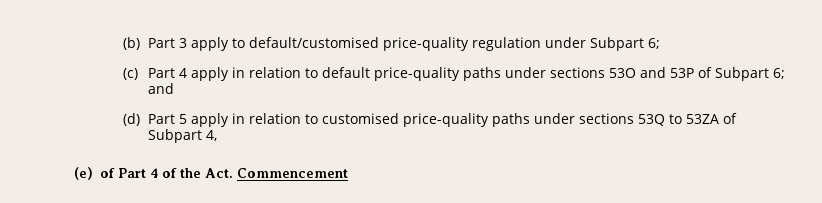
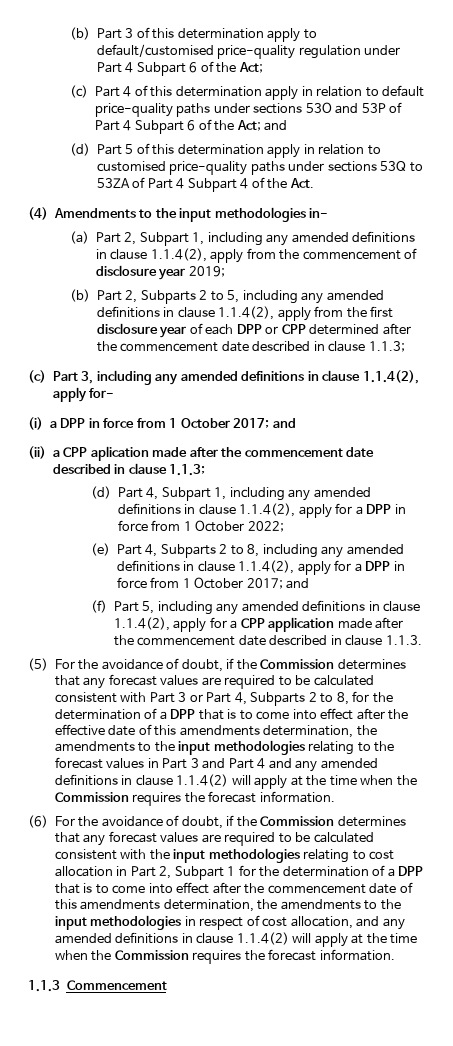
- (b) Part 3 apply to default/customised price-quality regulation under Subpart 6;
+ (b) Part 3 of this determination apply to default/customised price-quality regulation under Part 4 Subpart 6 of the Act;
- (c) Part 4 apply in relation to default price-quality paths under sections 53O and 53P of Subpart 6; and
+ (c) Part 4 of this determination apply in relation to default price-quality paths under sections 53O and 53P of Part 4 Subpart 6 of the Act; and
- (d) Part 5 apply in relation to customised price-quality paths under sections 53Q to 53ZA of Subpart 4,
- (e) of Part 4 of the Act. Commencement
+ (d) Part 5 of this determination apply in relation to customised price-quality paths under sections 53Q to 53ZA of Part 4 Subpart 4 of the Act.
+ (4) Amendments to the input methodologies in-
+ (a) Part 2, Subpart 1, including any amended definitions in clause 1.1.4(2), apply from the commencement of disclosure year 2019;
+ (b) Part 2, Subparts 2 to 5, including any amended definitions in clause 1.1.4(2), apply from the first disclosure year of each DPP or CPP determined after the commencement date described in clause 1.1.3;
+ (c) Part 3, including any amended definitions in clause 1.1.4(2), apply for-
+ (i) a DPP in force from 1 October 2017; and
+ (ii) a CPP aplication made after the commencement date described in clause 1.1.3;
+ (d) Part 4, Subpart 1, including any amended definitions in clause 1.1.4(2), apply for a DPP in force from 1 October 2022;
+ (e) Part 4, Subparts 2 to 8, including any amended definitions in clause 1.1.4(2), apply for a DPP in force from 1 October 2017; and
+ (f) Part 5, including any amended definitions in clause 1.1.4(2), apply for a CPP application made after the commencement date described in clause 1.1.3.
+ (5) For the avoidance of doubt, if the Commission determines that any forecast values are required to be calculated consistent with Part 3 or Part 4, Subparts 2 to 8, for the determination of a DPP that is to come into effect after the effective date of this amendments determination, the amendments to the input methodologies relating to the forecast values in Part 3 and Part 4 and any amended definitions in clause 1.1.4(2) will apply at the time when the Commission requires the forecast information.
+ (6) For the avoidance of doubt, if the Commission determines that any forecast values are required to be calculated consistent with the input methodologies relating to cost allocation in Part 2, Subpart 1 for the determination of a DPP that is to come into effect after the commencement date of this amendments determination, the amendments to the input methodologies in respect of cost allocation, and any amended definitions in clause 1.1.4(2) will apply at the time when the Commission requires the forecast information.
+ 1.1.3 Commencement

